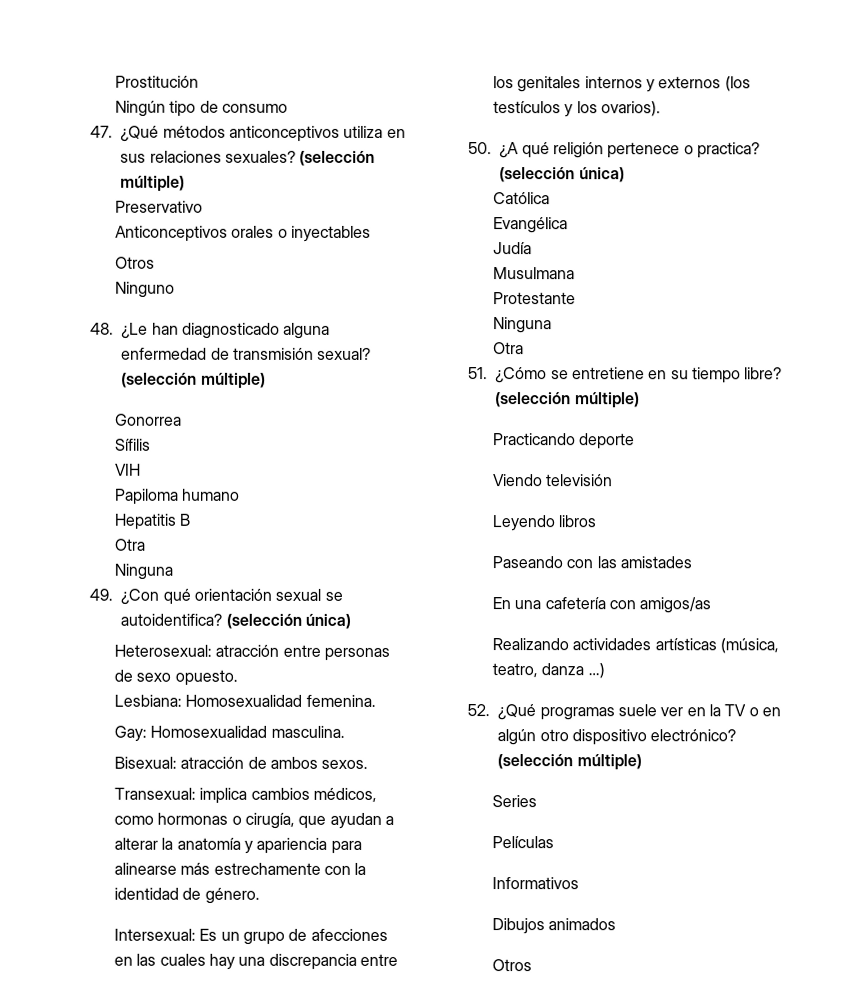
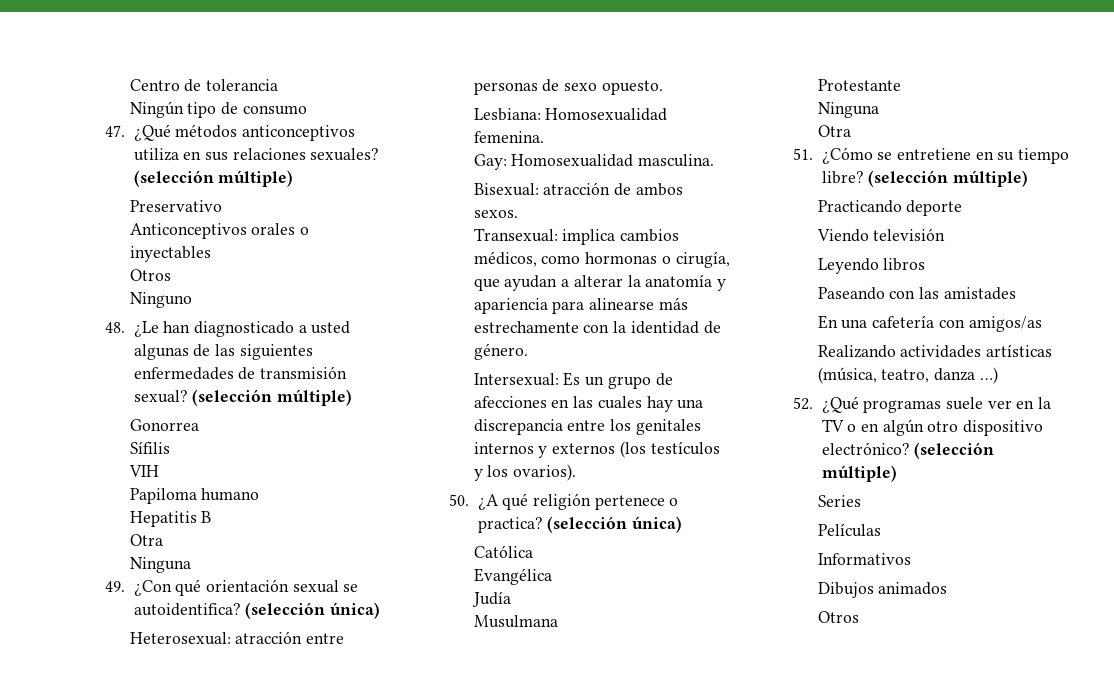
- Prostitución
+ Centro de tolerancia
- 48. ¿Le han diagnosticado alguna enfermedad de transmisión sexual?
+ 48. ¿Le han diagnosticado a usted algunas de las siguientes enfermedades de transmisión sexual?

